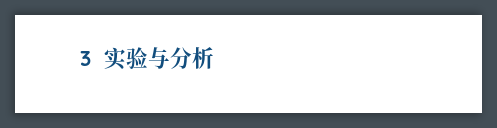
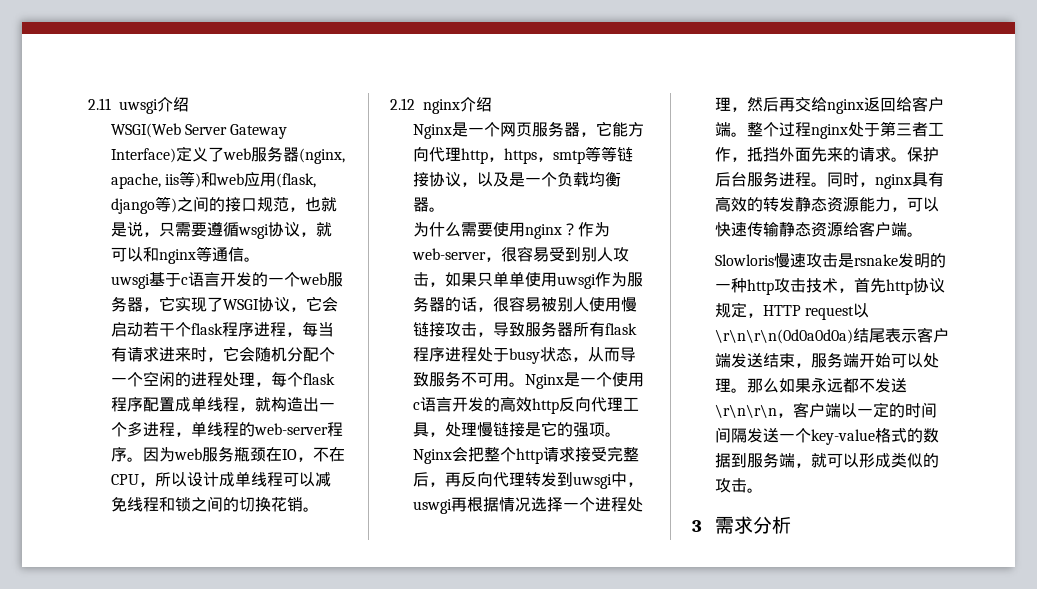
- 3实验与分析
+ 2.11 uwsgi介绍
+ WSGI(Web Server Gateway Interface)定义了web服务器(nginx, apache, iis等)和web应用(flask, django等)之间的接口规范，也就是说，只需要遵循wsgi协议，就可以和nginx等通信。
+ uwsgi基于c语言开发的一个web服务器，它实现了WSGI协议，它会启动若干个flask程序进程，每当有请求进来时，它会随机分配个一个空闲的进程处理，每个flask程序配置成单线程，就构造出一个多进程，单线程的web-server程序。因为web服务瓶颈在IO，不在CPU，所以设计成单线程可以减免线程和锁之间的切换花销。
+ 2.12 nginx介绍
+ Nginx是一个网页服务器，它能方向代理http，https，smtp等等链接协议，以及是一个负载均衡器。
+ 为什么需要使用nginx？作为web-server，很容易受到别人攻击，如果只单单使用uwsgi作为服务器的话，很容易被别人使用慢链接攻击，导致服务器所有flask程序进程处于busy状态，从而导致服务不可用。Nginx是一个使用c语言开发的高效http反向代理工具，处理慢链接是它的强项。Nginx会把整个http请求接受完整后，再反向代理转发到uwsgi中，uswgi再根据情况选择一个进程处理，然后再交给nginx返回给客户端。整个过程nginx处于第三者工作，抵挡外面先来的请求。保护后台服务进程。同时，nginx具有高效的转发静态资源能力，可以快速传输静态资源给客户端。
+ Slowloris慢速攻击是rsnake发明的一种http攻击技术，首先http协议规定，HTTP request以\r\n\r\n(0d0a0d0a)结尾表示客户端发送结束，服务端开始可以处理。那么如果永远都不发送\r\n\r\n，客户端以一定的时间间隔发送一个key-value格式的数据到服务端，就可以形成类似的攻击。
+ 3需求分析

